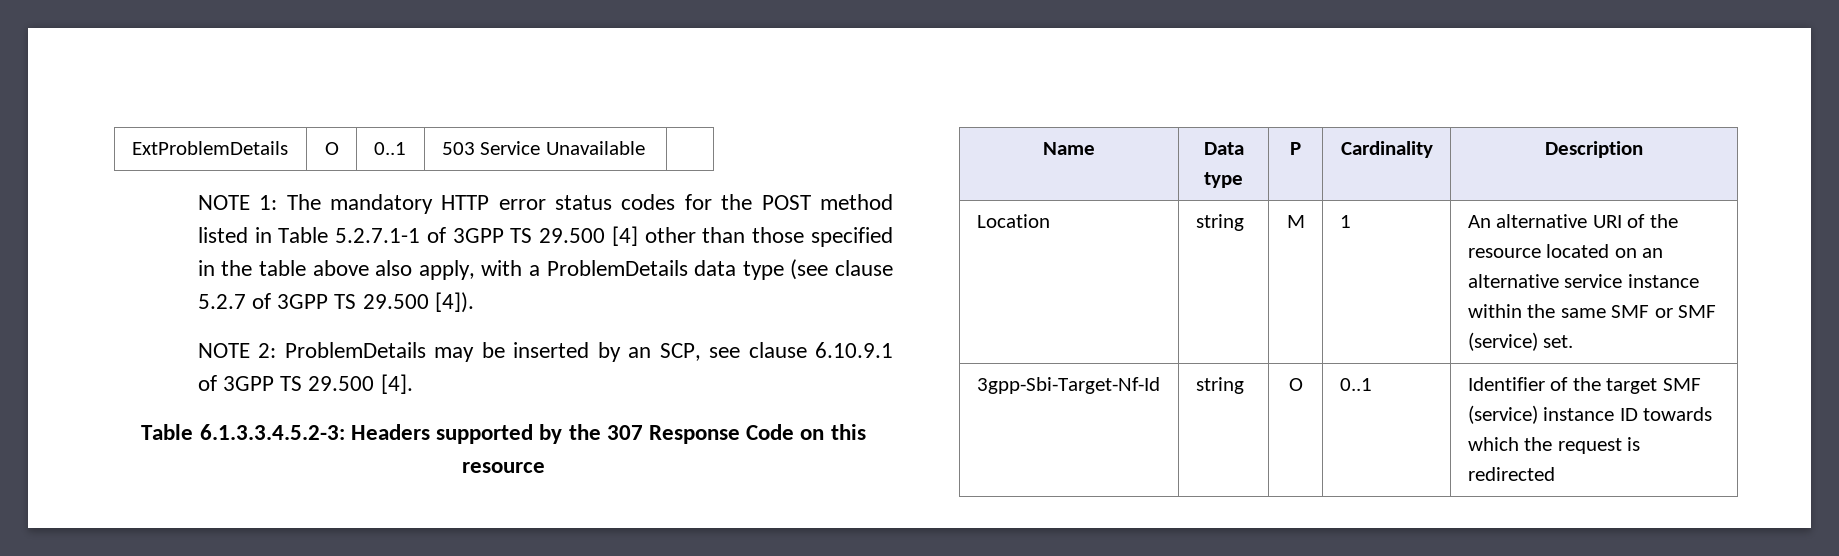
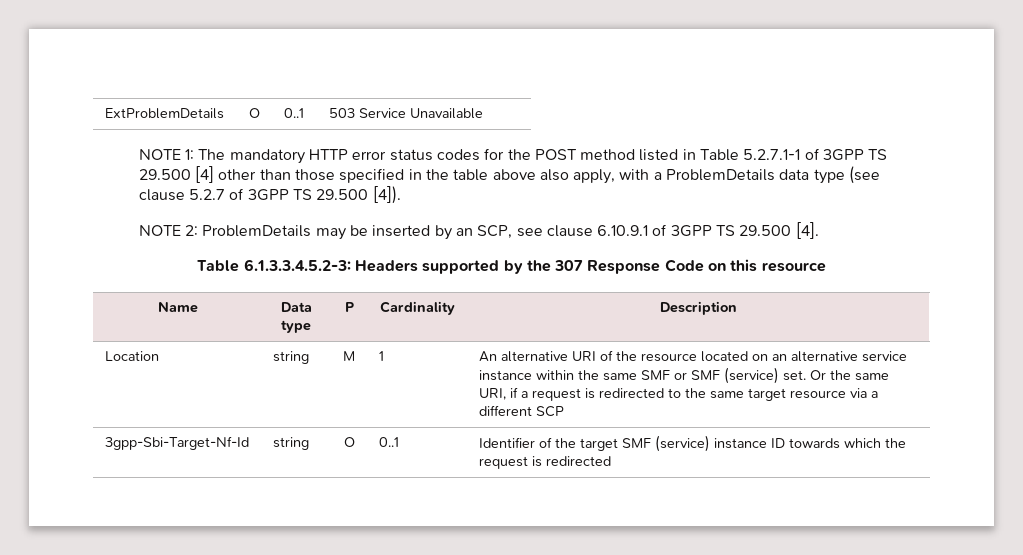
+ Or the same URI, if a request is redirected to the same target resource via a different SCP

